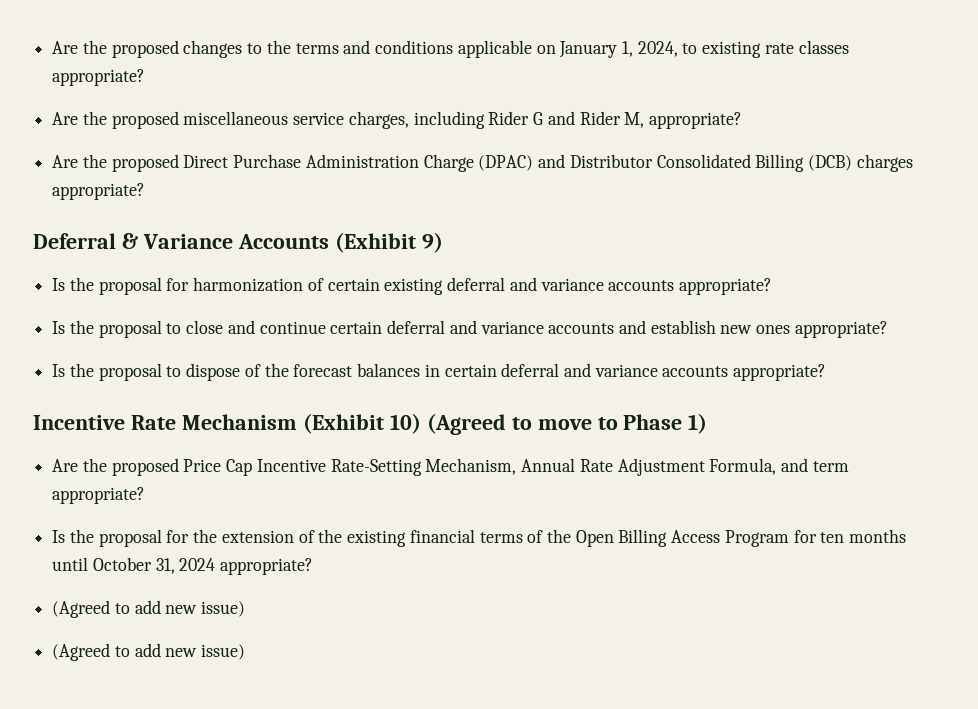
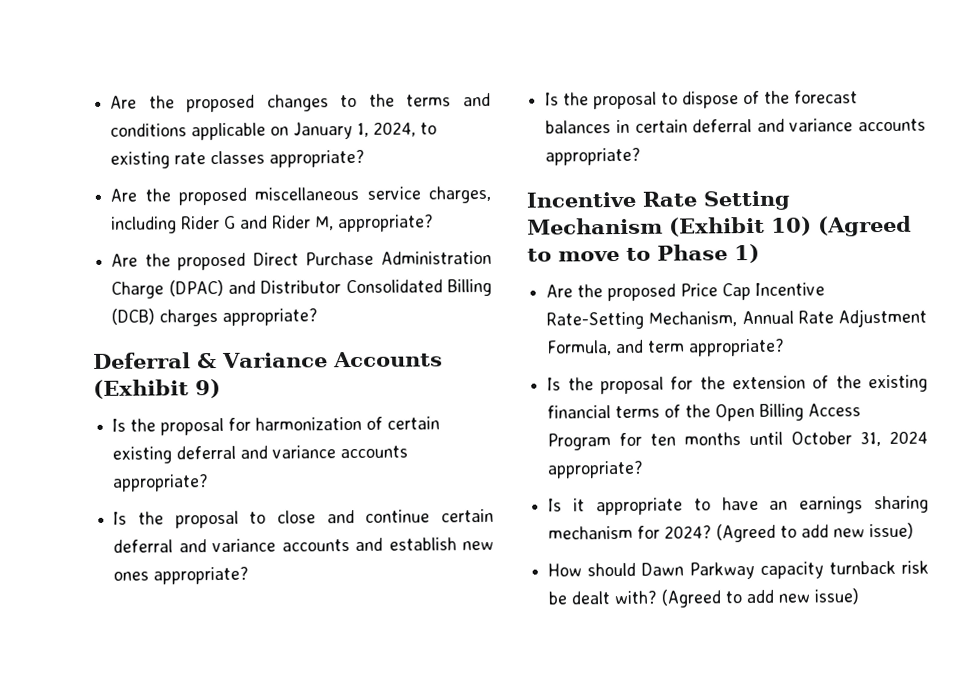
- Incentive Rate Mechanism (Exhibit 10) (Agreed to move to Phase 1)
+ Incentive Rate Setting Mechanism (Exhibit 10) (Agreed to move to Phase 1)
+ Is it appropriate to have an earnings sharing mechanism for 2024?
+ How should Dawn Parkway capacity turnback risk be dealt with?

